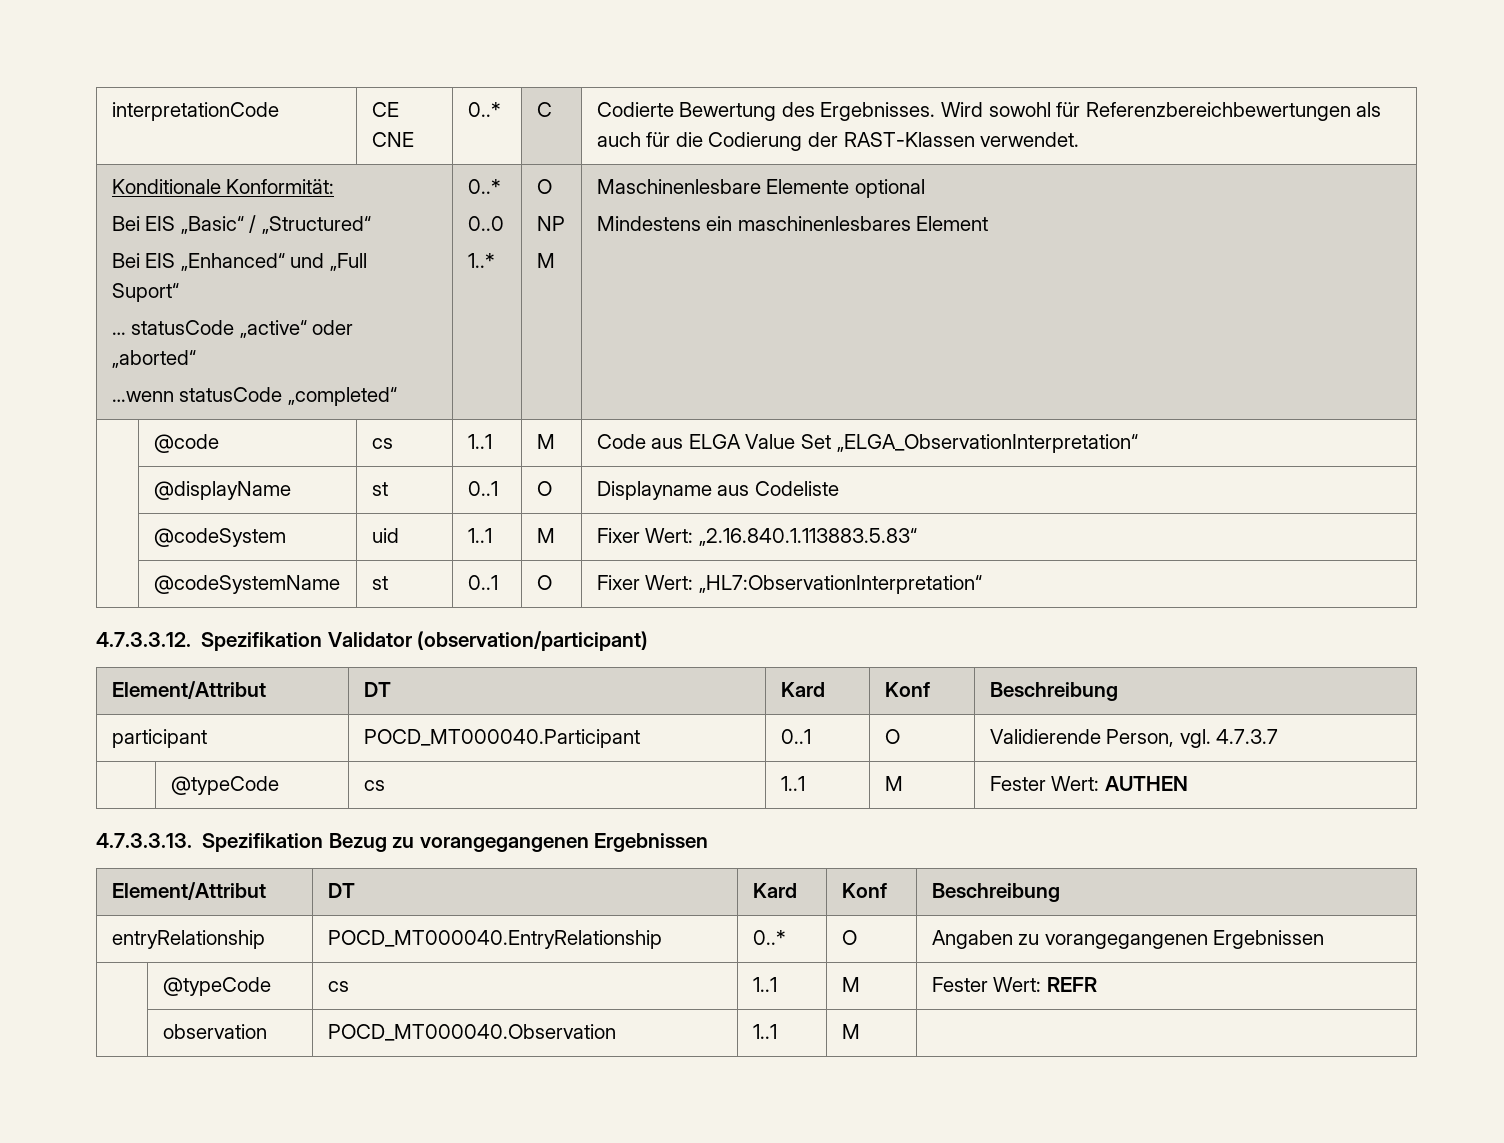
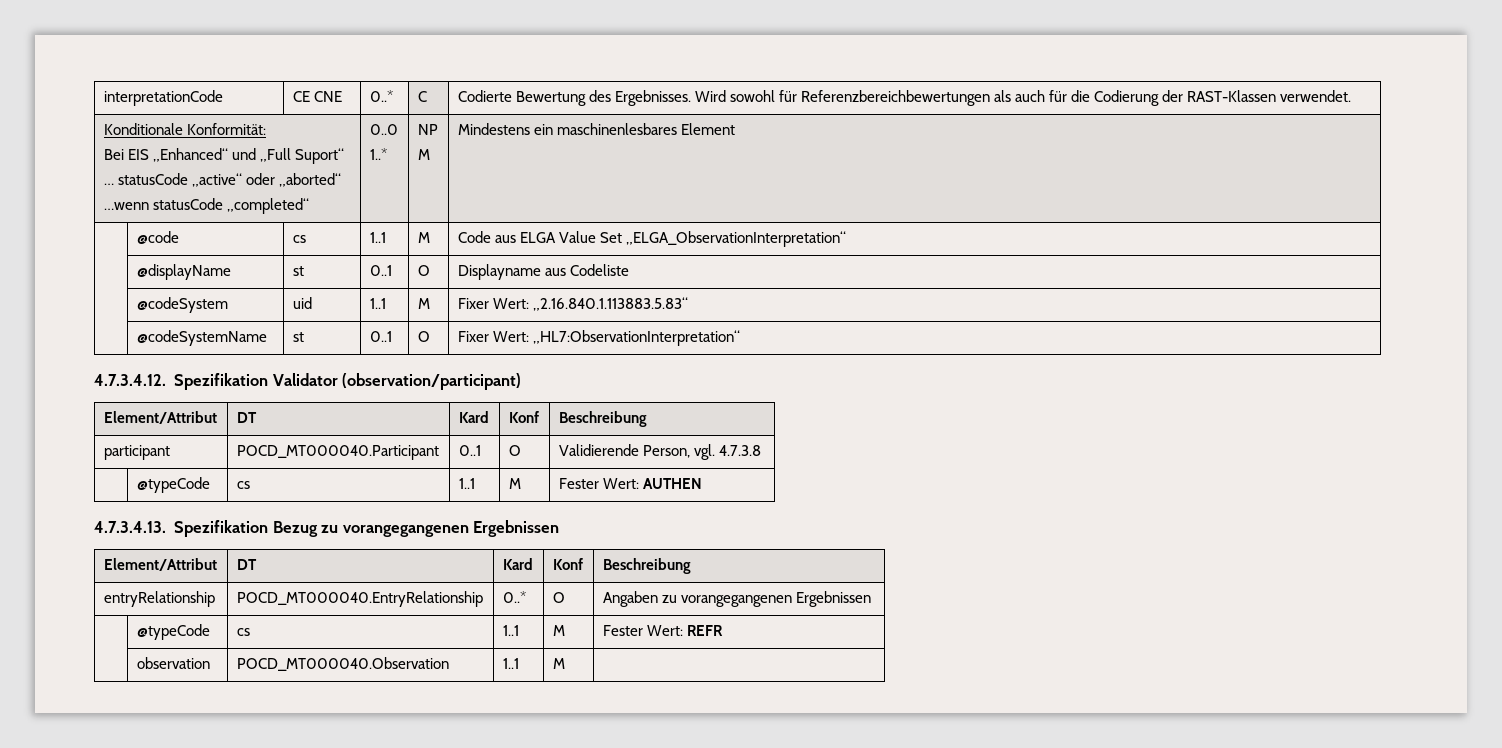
  Konditionale Konformität:
- Bei EIS „Basic“ / „Structured“
  Bei EIS „Enhanced“ und „Full Suport“
  … statusCode „active“ oder „aborted“
- …wenn statusCode „completed“ | 0..*
- 0..0
- 1..* | O
- NP
- M | Maschinenlesbare Elemente optional
- Mindestens ein maschinenlesbares Element
+ …wenn statusCode „completed“ | 0..0
+ 1..* | NP
+ M | Mindestens ein maschinenlesbares Element
- 4.7.3.3.12. Spezifikation Validator (observation/participant)
+ 4.7.3.4.12. Spezifikation Validator (observation/participant)
- participant | POCD_MT000040.Participant | 0..1 | O | Validierende Person, vgl. 4.7.3.7
+ participant | POCD_MT000040.Participant | 0..1 | O | Validierende Person, vgl. 4.7.3.8
- 4.7.3.3.13. Spezifikation Bezug zu vorangegangenen Ergebnissen
+ 4.7.3.4.13. Spezifikation Bezug zu vorangegangenen Ergebnissen

